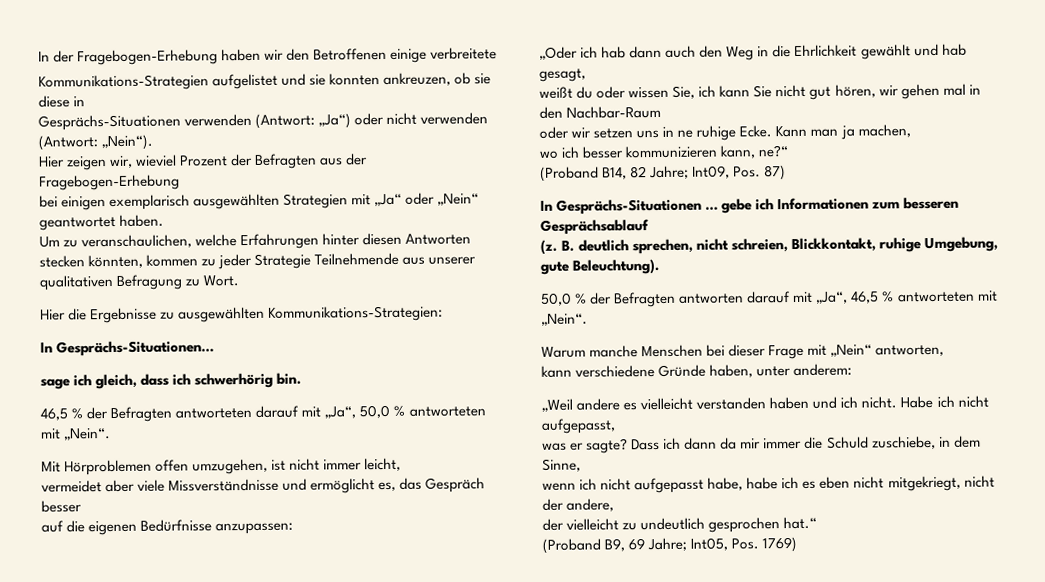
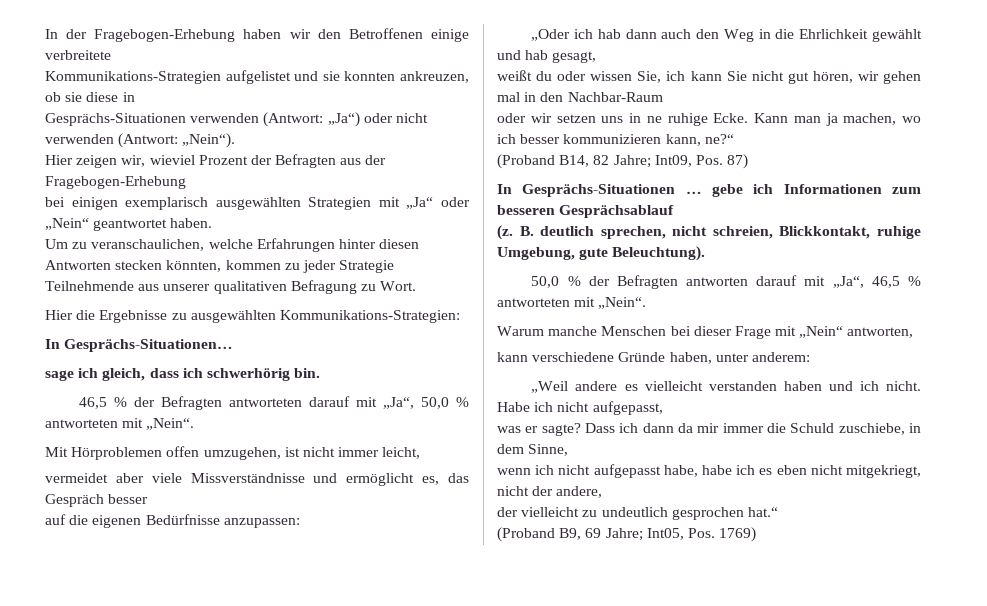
- Kann man ja machen,
- wo ich besser kommunizieren kann, ne?“
+ Kann man ja machen, wo ich besser kommunizieren kann, ne?“

